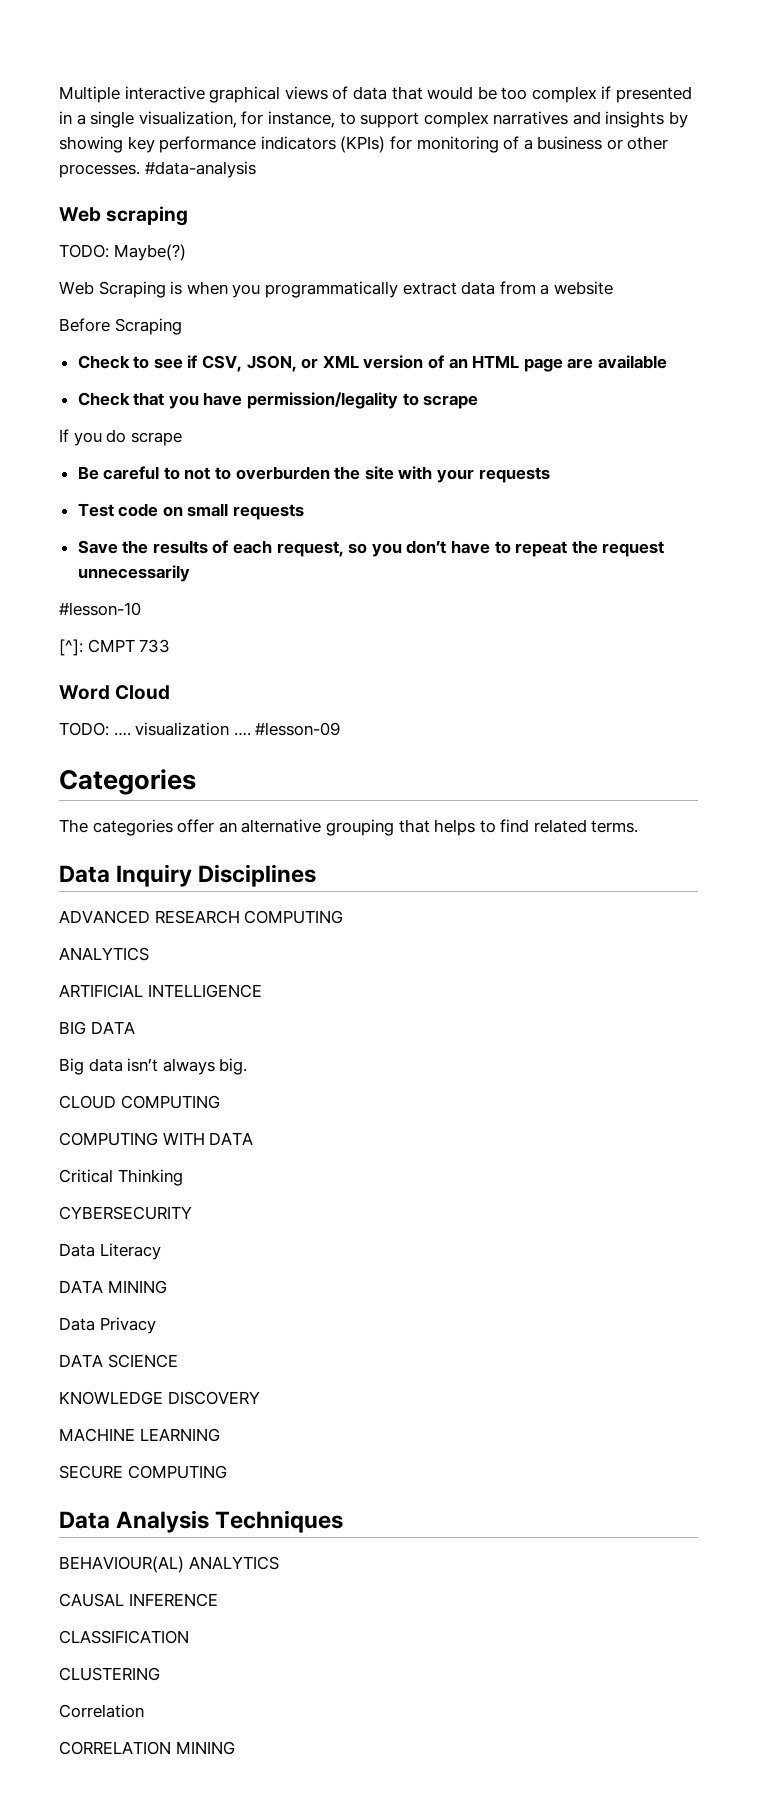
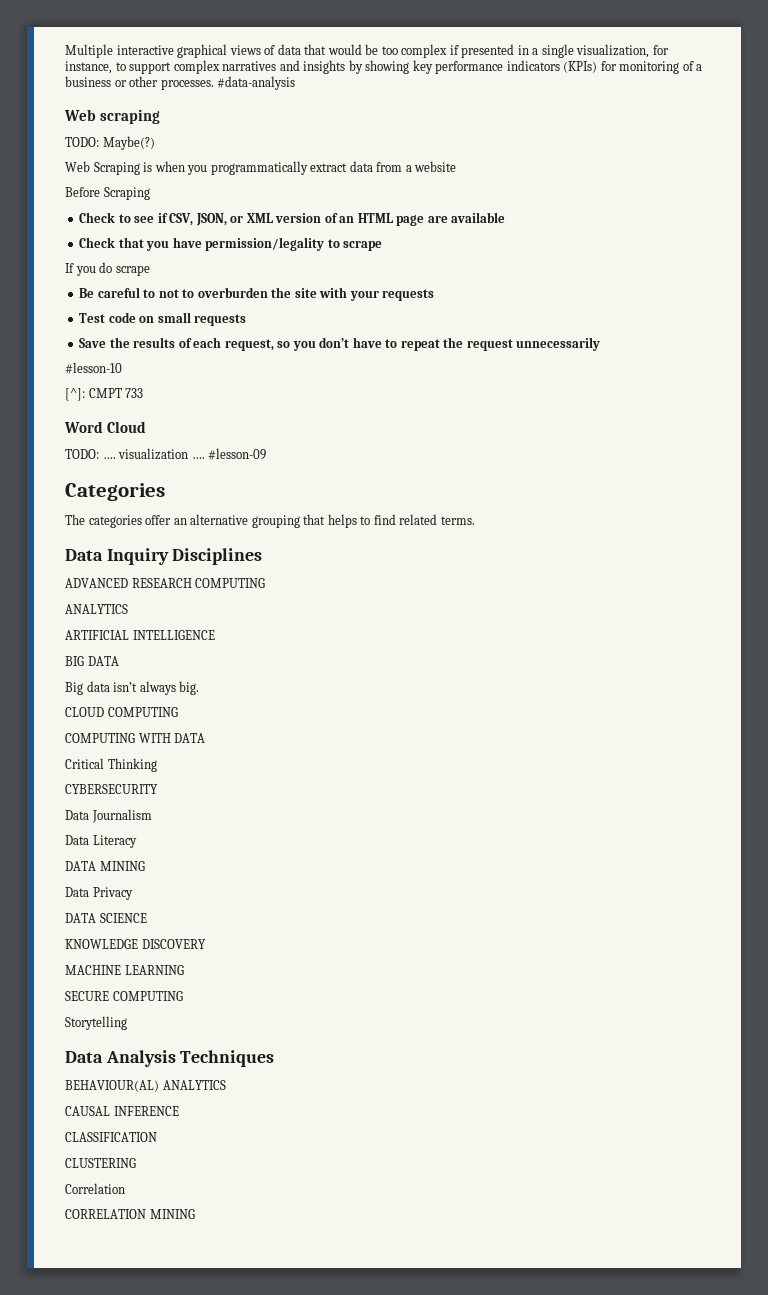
+ Data Journalism
+ Storytelling

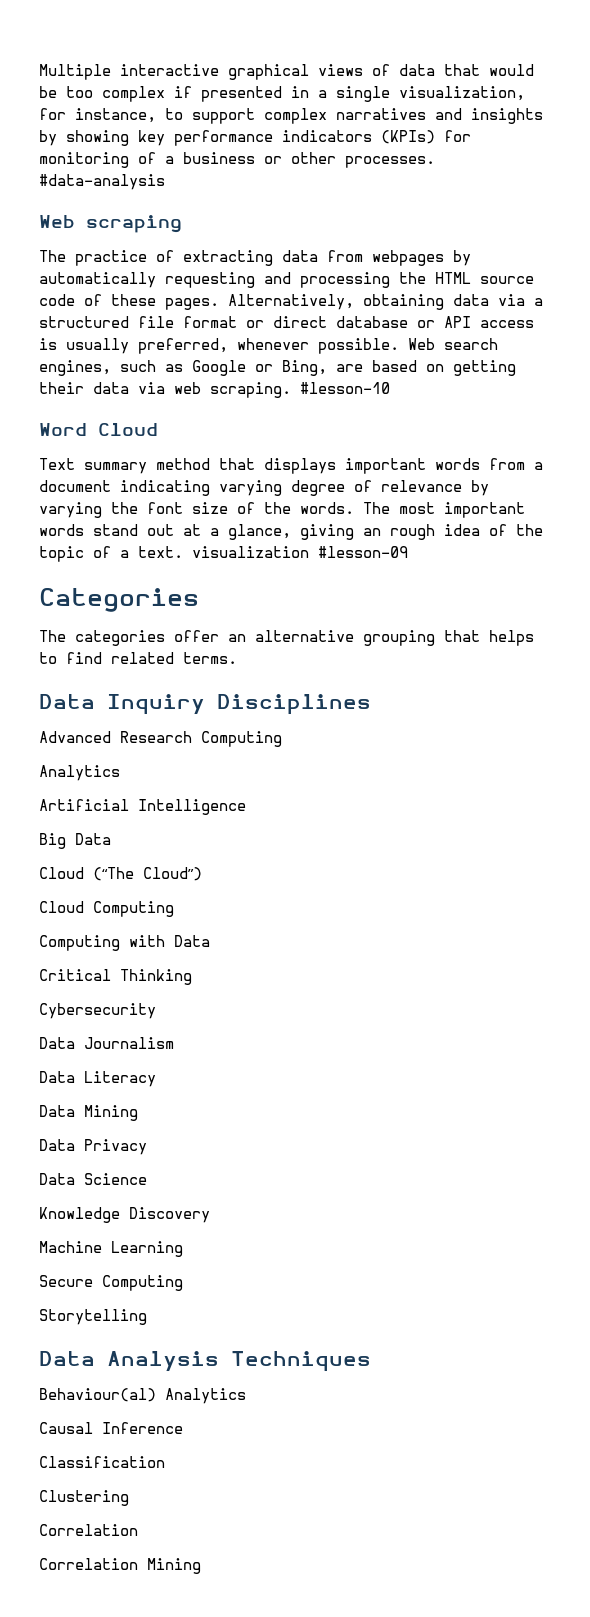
- TODO: Maybe(?)
- Web Scraping is when you programmatically extract data from a website
- Before Scraping
- Check to see if CSV, JSON, or XML version of an HTML page are available
- Check that you have permission/legality to scrape
- If you do scrape
- Be careful to not to overburden the site with your requests
- Test code on small requests
- Save the results of each request, so you don’t have to repeat the request unnecessarily
- #lesson-10
- [^]: CMPT 733
+ The practice of extracting data from webpages by automatically requesting and processing the HTML source code of these pages. Alternatively, obtaining data via a structured file format or direct database or API access is usually preferred, whenever possible. Web search engines, such as Google or Bing, are based on getting their data via web scraping. #lesson-10
  Word Cloud
- TODO: …. visualization …. #lesson-09
+ Text summary method that displays important words from a document indicating varying degree of relevance by varying the font size of the words. The most important words stand out at a glance, giving an rough idea of the topic of a text. visualization #lesson-09
- ADVANCED RESEARCH COMPUTING
- ANALYTICS
- ARTIFICIAL INTELLIGENCE
- BIG DATA
- Big data isn’t always big.
- CLOUD COMPUTING
- COMPUTING WITH DATA
+ Advanced Research Computing
+ Analytics
+ Artificial Intelligence
+ Big Data
+ Cloud (“The Cloud”)
+ Cloud Computing
+ Computing with Data
- CYBERSECURITY
+ Cybersecurity
- DATA MINING
+ Data Mining
- DATA SCIENCE
- KNOWLEDGE DISCOVERY
- MACHINE LEARNING
- SECURE COMPUTING
+ Data Science
+ Knowledge Discovery
+ Machine Learning
+ Secure Computing
  Storytelling
  Data Analysis Techniques
- BEHAVIOUR(AL) ANALYTICS
- CAUSAL INFERENCE
- CLASSIFICATION
- CLUSTERING
+ Behaviour(al) Analytics
+ Causal Inference
+ Classification
+ Clustering
- CORRELATION MINING
+ Correlation Mining

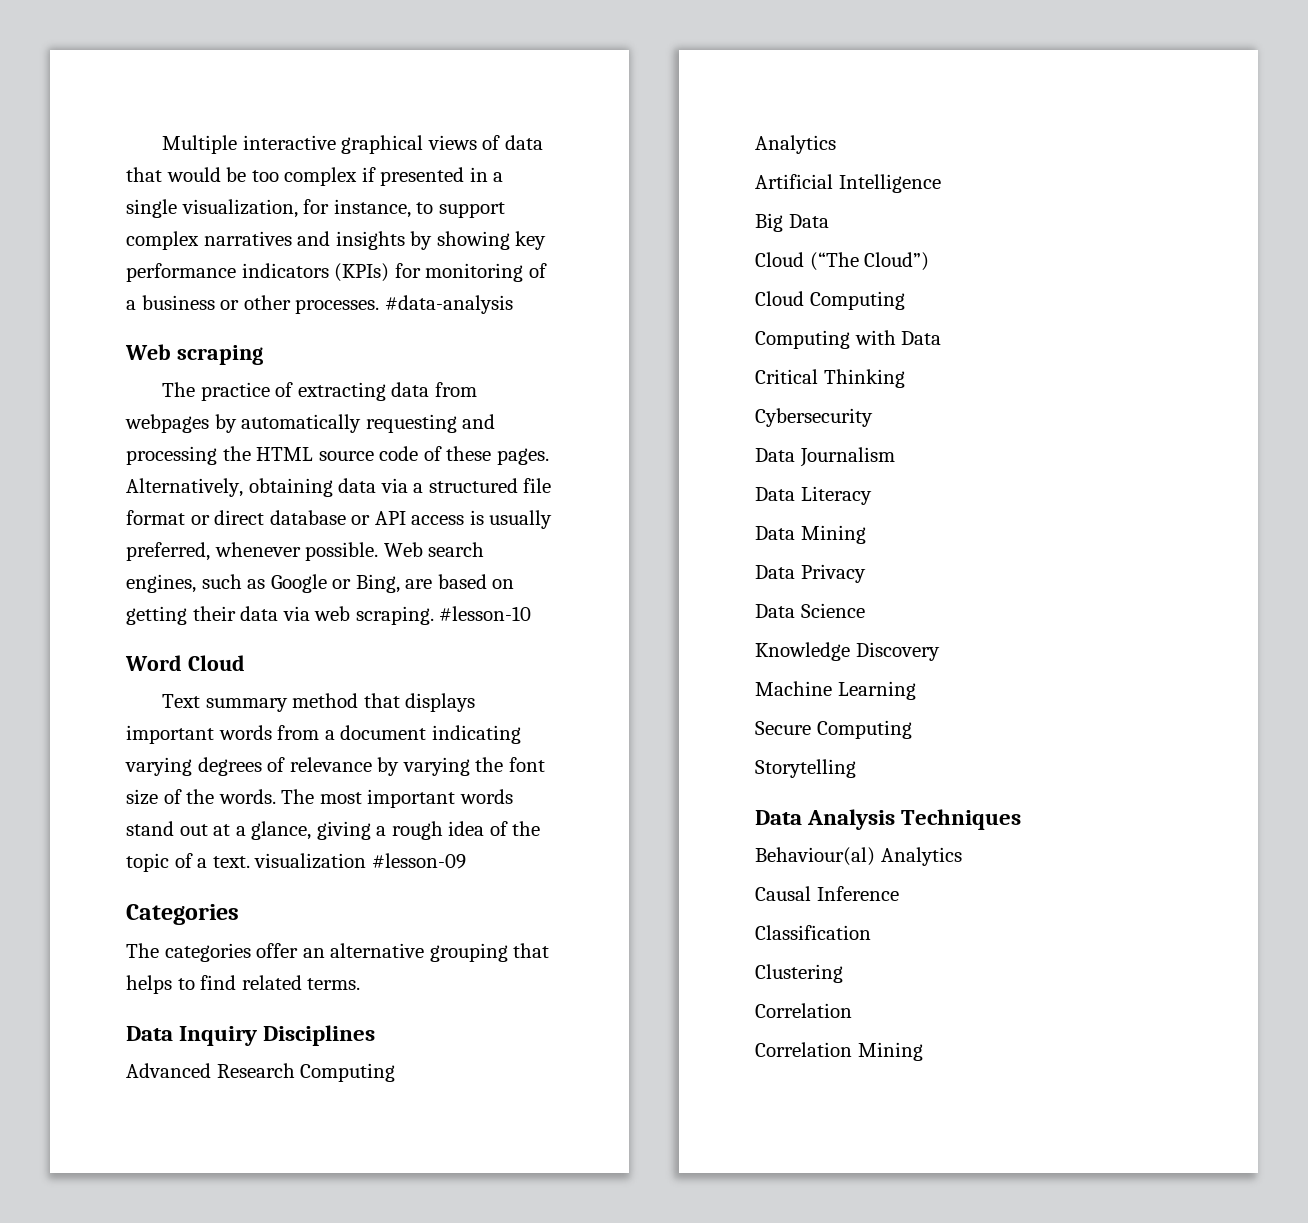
- Text summary method that displays important words from a document indicating varying degree of relevance by varying the font size of the words.
+ Text summary method that displays important words from a document indicating varying degrees of relevance by varying the font size of the words.
- The most important words stand out at a glance, giving an rough idea of the topic of a text. visualization #lesson-09
+ The most important words stand out at a glance, giving a rough idea of the topic of a text. visualization #lesson-09

